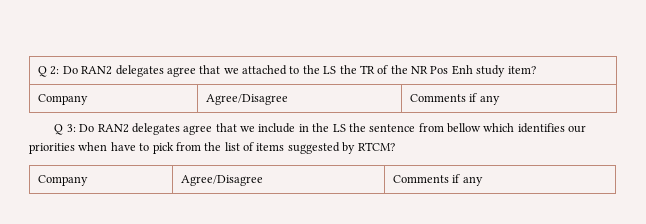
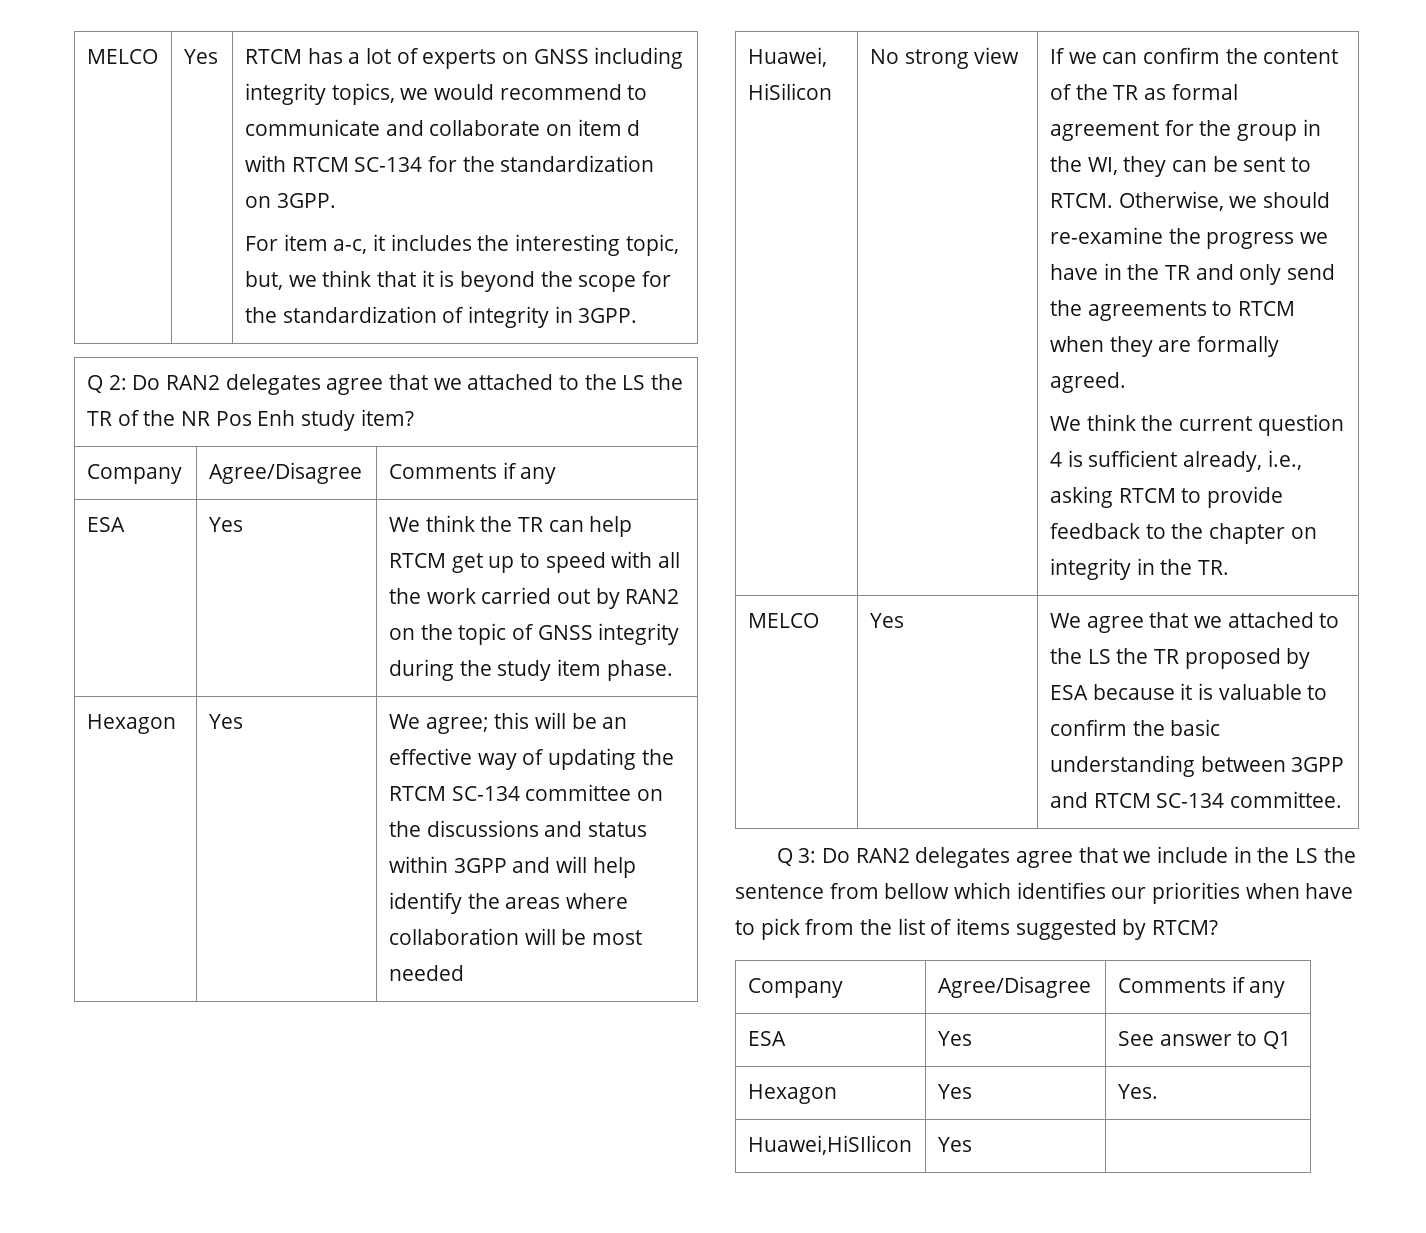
+ MELCO | Yes | RTCM has a lot of experts on GNSS including integrity topics, we would recommend to communicate and collaborate on item d with RTCM SC-134 for the standardization on 3GPP.
+ For item a-c, it includes the interesting topic, but, we think that it is beyond the scope for the standardization of integrity in 3GPP.
+ ESA | Yes | We think the TR can help RTCM get up to speed with all the work carried out by RAN2 on the topic of GNSS integrity during the study item phase.
+ Hexagon | Yes | We agree; this will be an effective way of updating the RTCM SC-134 committee on the discussions and status within 3GPP and will help identify the areas where collaboration will be most needed
+ Huawei, HiSilicon | No strong view | If we can confirm the content of the TR as formal agreement for the group in the WI, they can be sent to RTCM. Otherwise, we should re-examine the progress we have in the TR and only send the agreements to RTCM when they are formally agreed.
+ We think the current question 4 is sufficient already, i.e., asking RTCM to provide feedback to the chapter on integrity in the TR.
+ MELCO | Yes | We agree that we attached to the LS the TR proposed by ESA because it is valuable to confirm the basic understanding between 3GPP and RTCM SC-134 committee.
+ ESA | Yes | See answer to Q1
+ Hexagon | Yes | Yes.
+ Huawei,HiSIlicon | Yes |

